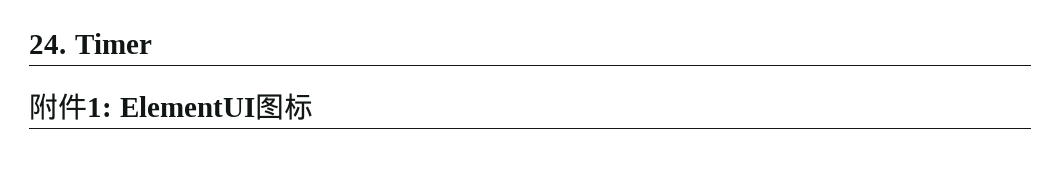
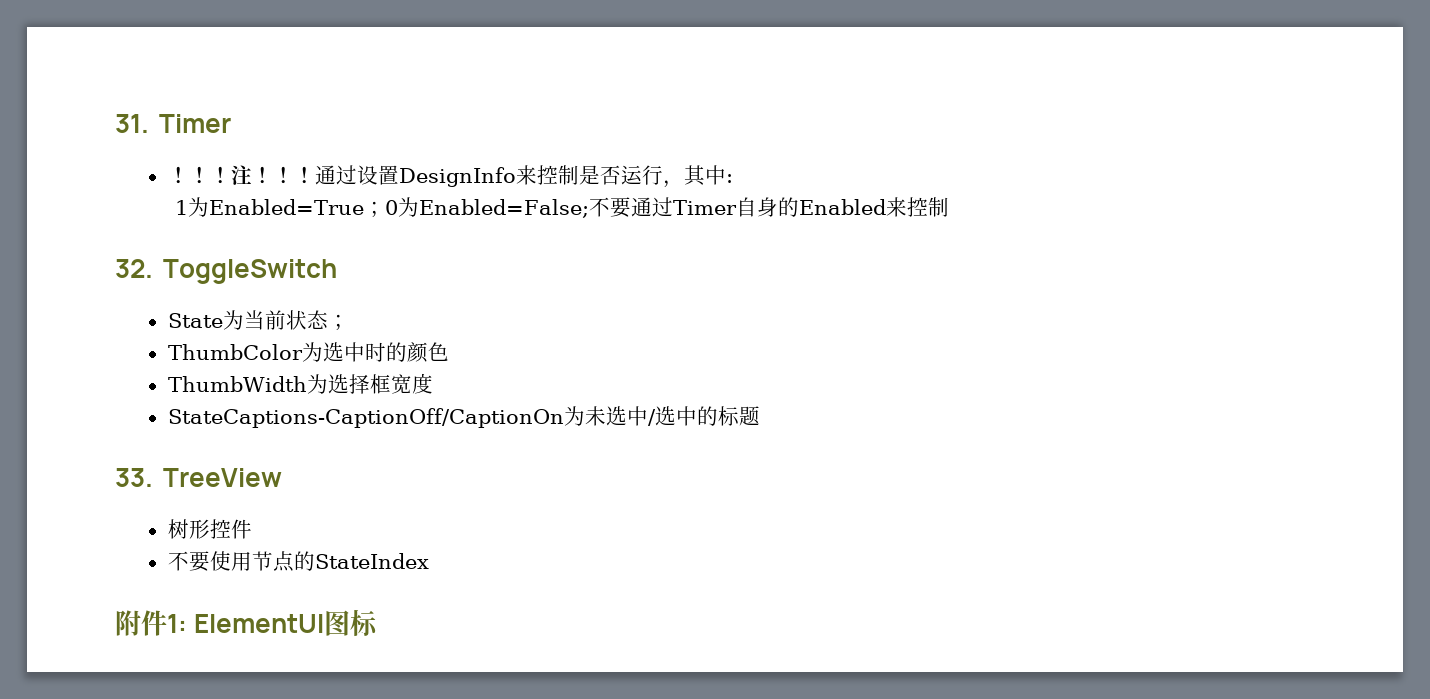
- 24. Timer
+ 31. Timer
+ ！！！注！！！通过设置DesignInfo来控制是否运行，其中:
+ 1为Enabled=True；0为Enabled=False;不要通过Timer自身的Enabled来控制
+ 32. ToggleSwitch
+ State为当前状态；
+ ThumbColor为选中时的颜色
+ ThumbWidth为选择框宽度
+ StateCaptions-CaptionOff/CaptionOn为未选中/选中的标题
+ 33. TreeView
+ 树形控件
+ 不要使用节点的StateIndex

